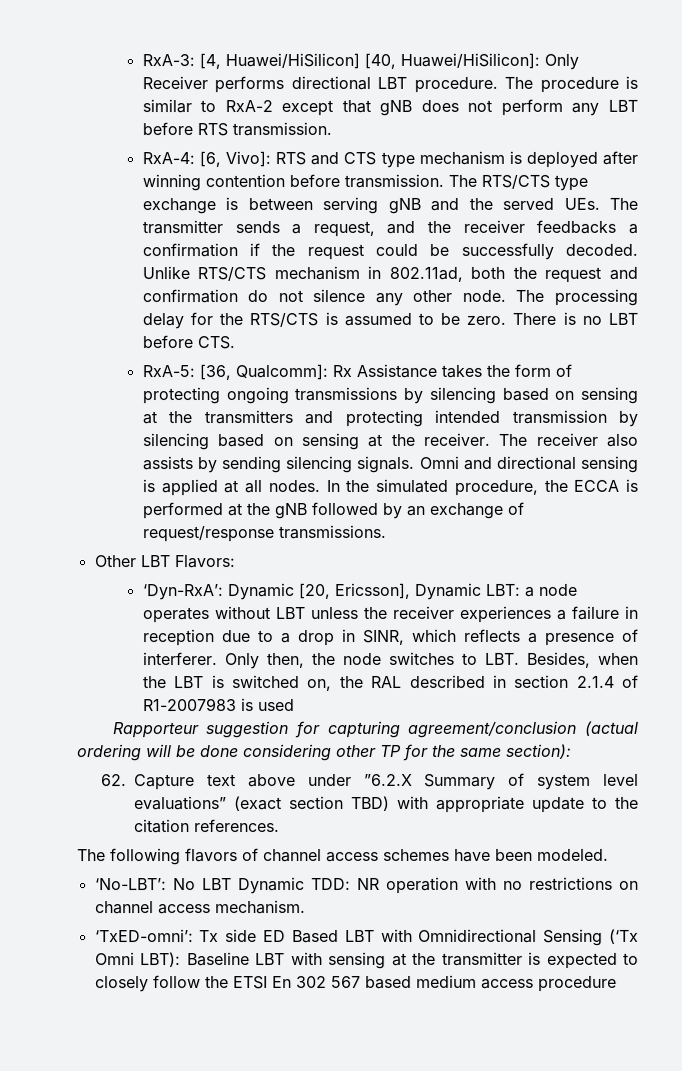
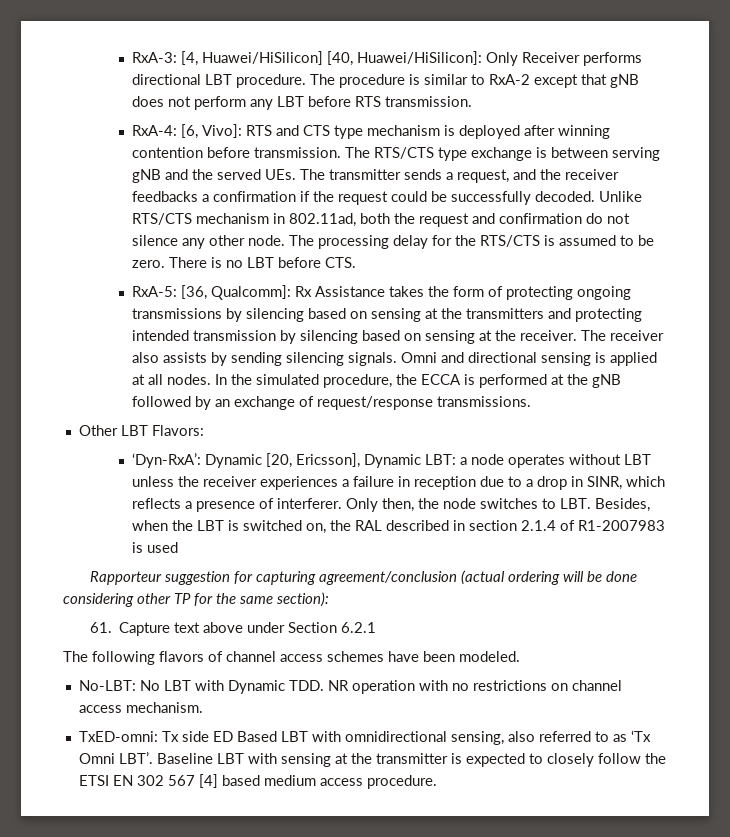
- 62. Capture text above under ”6.2.X Summary of system level evaluations” (exact section TBD) with appropriate update to the citation references.
+ 61. Capture text above under Section 6.2.1
- ‘No-LBT’: No LBT Dynamic TDD: NR operation with no restrictions on channel access mechanism.
+ No-LBT: No LBT with Dynamic TDD. NR operation with no restrictions on channel access mechanism.
- ‘TxED-omni’: Tx side ED Based LBT with Omnidirectional Sensing (‘Tx Omni LBT): Baseline LBT with sensing at the transmitter is expected to closely follow the ETSI En 302 567 based medium access procedure
+ TxED-omni: Tx side ED Based LBT with omnidirectional sensing, also referred to as ‘Tx Omni LBT’. Baseline LBT with sensing at the transmitter is expected to closely follow the ETSI EN 302 567 [4] based medium access procedure.

